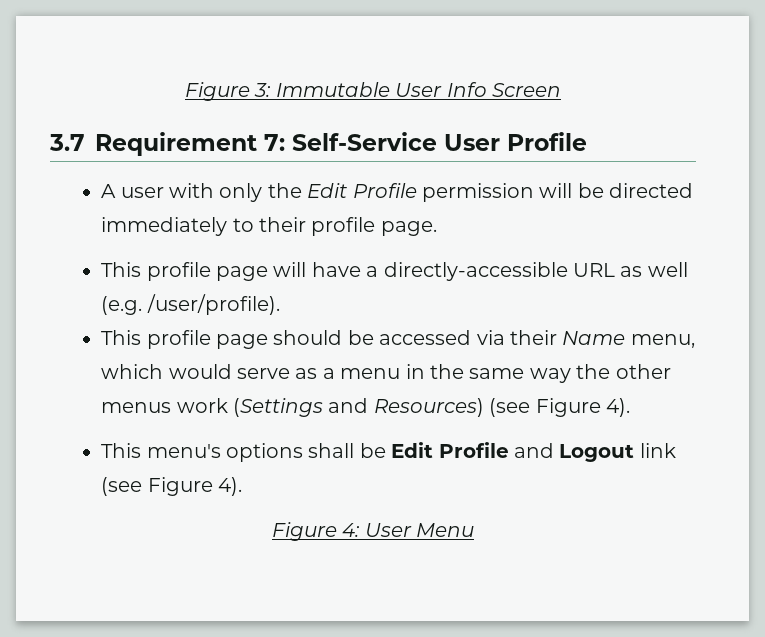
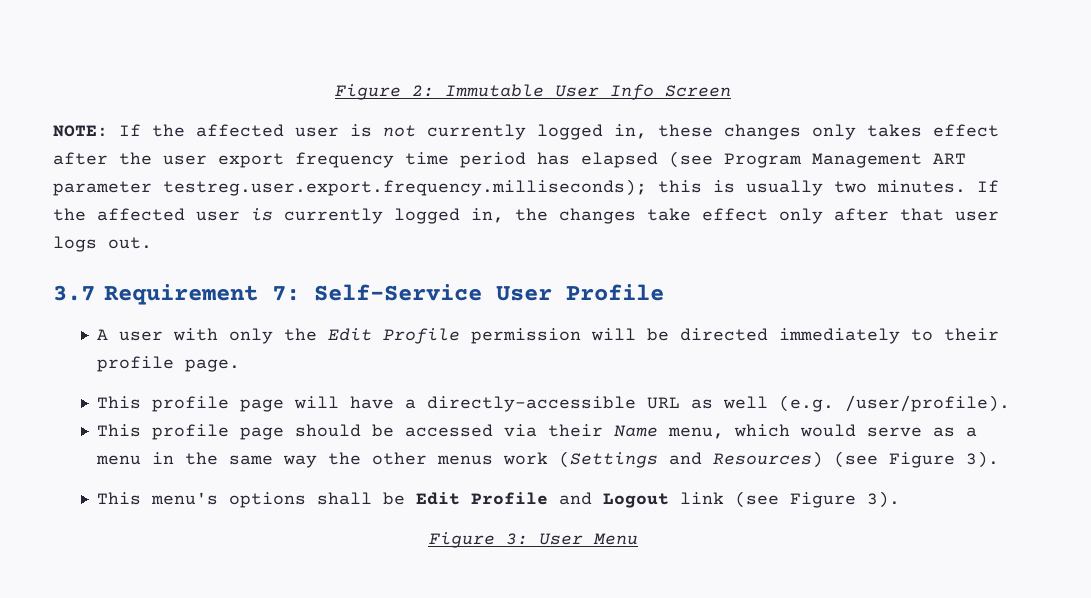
- Figure 3: Immutable User Info Screen
+ Figure 2: Immutable User Info Screen
+ NOTE: If the affected user is not currently logged in, these changes only takes effect after the user export frequency time period has elapsed (see Program Management ART parameter testreg.user.export.frequency.milliseconds); this is usually two minutes. If the affected user is currently logged in, the changes take effect only after that user logs out.
- This profile page should be accessed via their Name menu, which would serve as a menu in the same way the other menus work (Settings and Resources) (see Figure 4).
+ This profile page should be accessed via their Name menu, which would serve as a menu in the same way the other menus work (Settings and Resources) (see Figure 3).
- This menu's options shall be Edit Profile and Logout link (see Figure 4).
- Figure 4: User Menu
+ This menu's options shall be Edit Profile and Logout link (see Figure 3).
+ Figure 3: User Menu

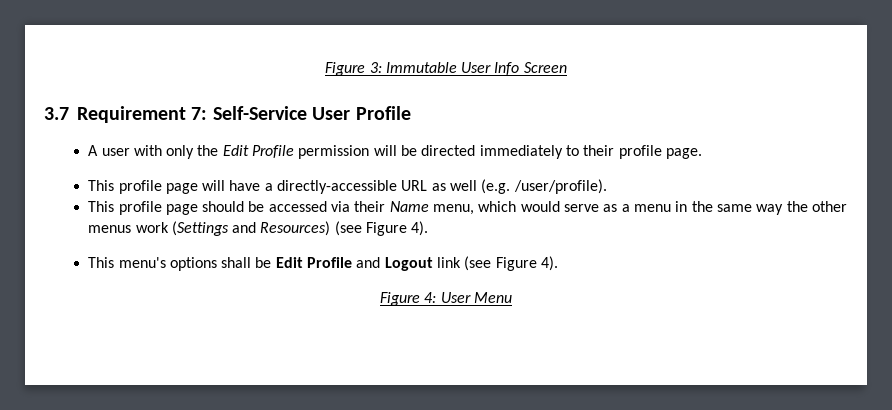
- Figure 2: Immutable User Info Screen
+ Figure 3: Immutable User Info Screen
- NOTE: If the affected user is not currently logged in, these changes only takes effect after the user export frequency time period has elapsed (see Program Management ART parameter testreg.user.export.frequency.milliseconds); this is usually two minutes. If the affected user is currently logged in, the changes take effect only after that user logs out.
- This profile page should be accessed via their Name menu, which would serve as a menu in the same way the other menus work (Settings and Resources) (see Figure 3).
+ This profile page should be accessed via their Name menu, which would serve as a menu in the same way the other menus work (Settings and Resources) (see Figure 4).
- This menu's options shall be Edit Profile and Logout link (see Figure 3).
- Figure 3: User Menu
+ This menu's options shall be Edit Profile and Logout link (see Figure 4).
+ Figure 4: User Menu

